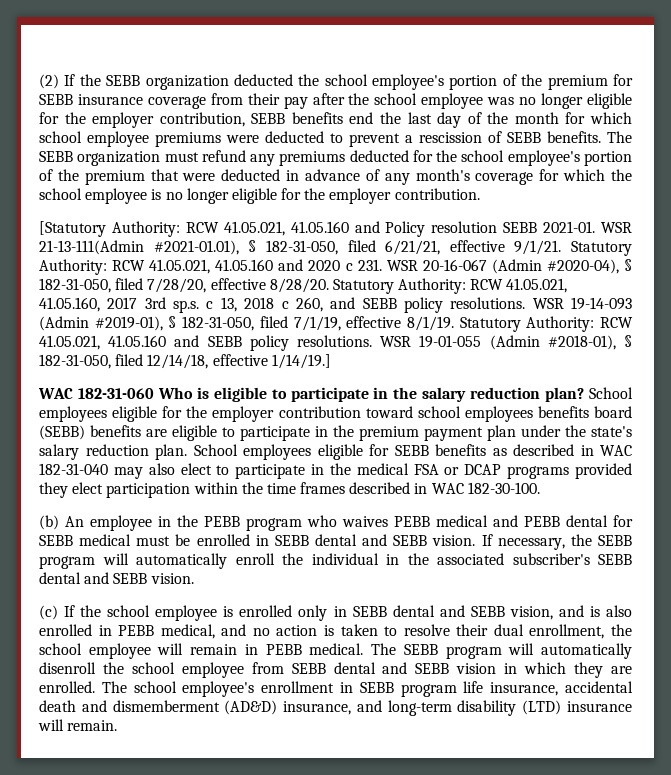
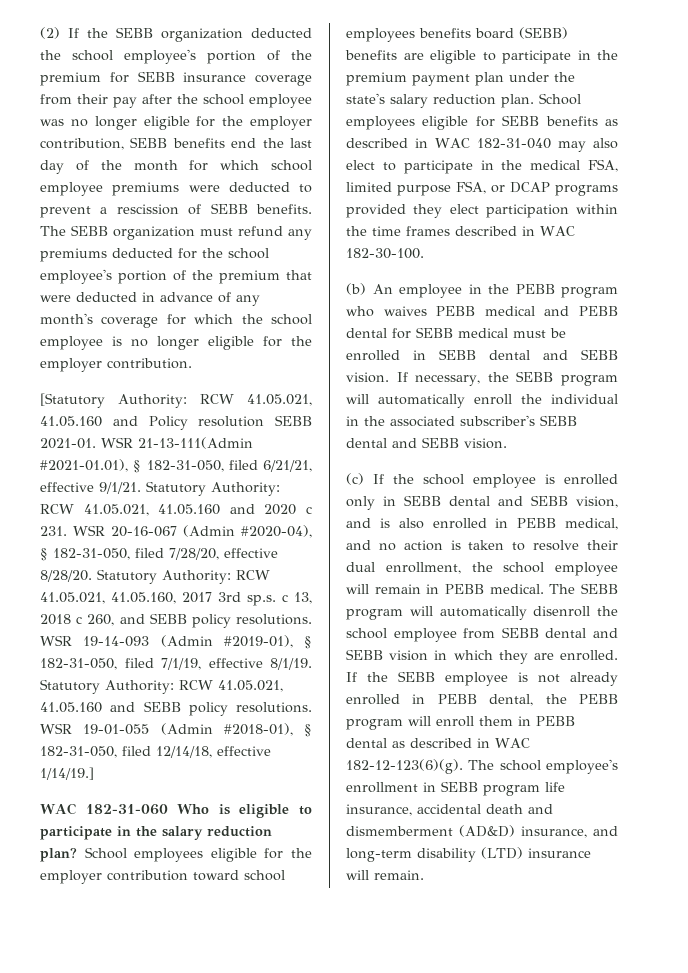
- School employees eligible for SEBB benefits as described in WAC 182-31-040 may also elect to participate in the medical FSA or DCAP programs provided they elect participation within the time frames described in WAC 182-30-100.
+ School employees eligible for SEBB benefits as described in WAC 182-31-040 may also elect to participate in the medical FSA, limited purpose FSA, or DCAP programs provided they elect participation within the time frames described in WAC 182-30-100.
+ If the SEBB employee is not already enrolled in PEBB dental, the PEBB program will enroll them in PEBB dental as described in WAC 182-12-123(6)(g).

